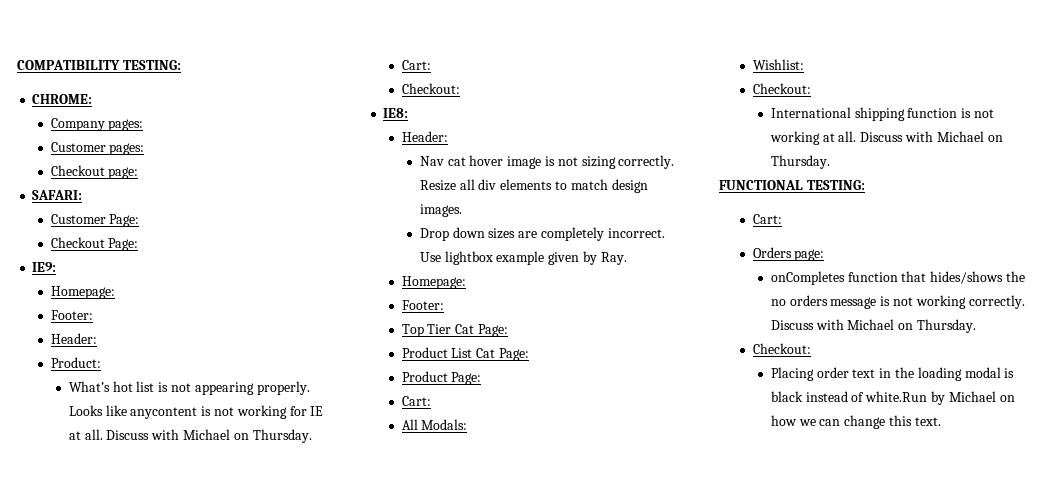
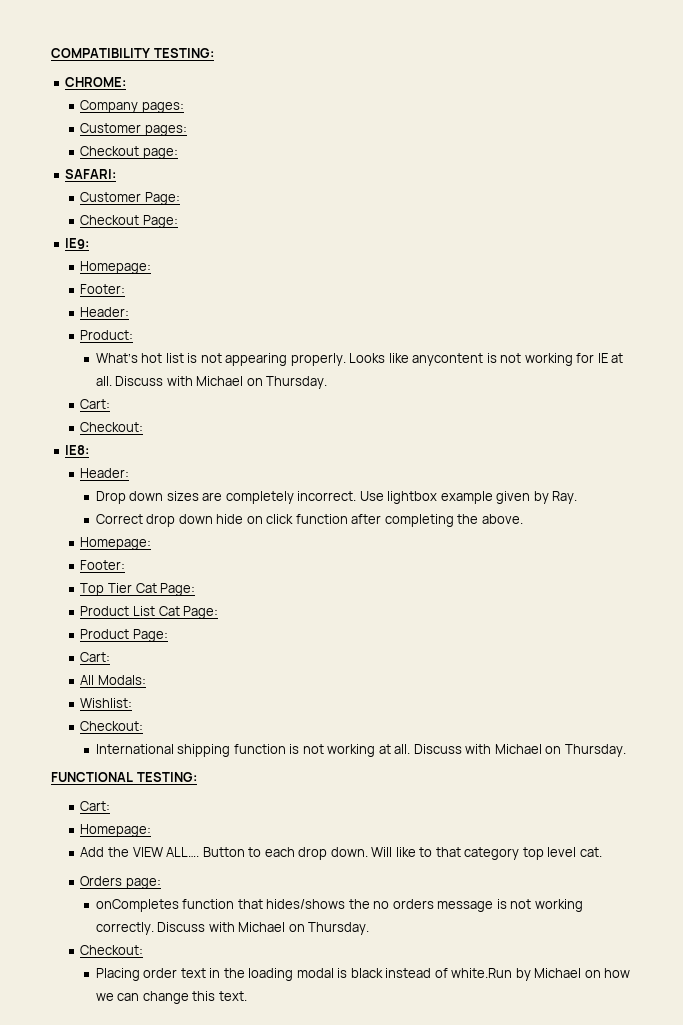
- Nav cat hover image is not sizing correctly. Resize all div elements to match design images.
+ Correct drop down hide on click function after completing the above.
  FUNCTIONAL TESTING:
  Cart:
+ Homepage:
+ Add the VIEW ALL…. Button to each drop down. Will like to that category top level cat.

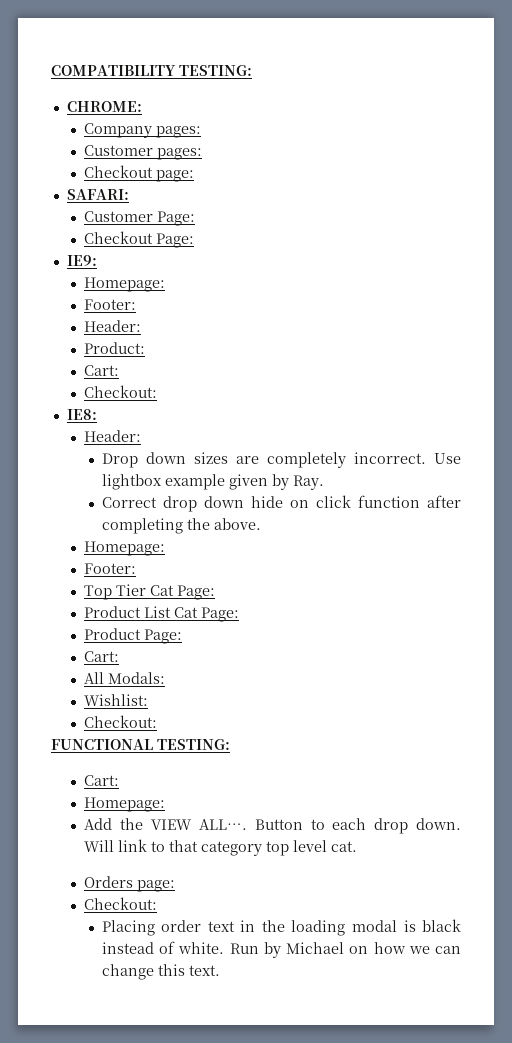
- What’s hot list is not appearing properly. Looks like anycontent is not working for IE at all. Discuss with Michael on Thursday.
- International shipping function is not working at all. Discuss with Michael on Thursday.
- Will like to that category top level cat.
+ Will link to that category top level cat.
- onCompletes function that hides/shows the no orders message is not working correctly. Discuss with Michael on Thursday.
- Placing order text in the loading modal is black instead of white.Run by Michael on how we can change this text.
+ Placing order text in the loading modal is black instead of white. Run by Michael on how we can change this text.

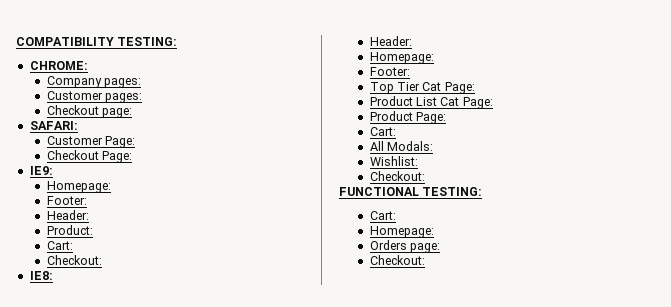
- Drop down sizes are completely incorrect. Use lightbox example given by Ray.
- Correct drop down hide on click function after completing the above.
- Add the VIEW ALL…. Button to each drop down. Will link to that category top level cat.
  Orders page:
  Checkout:
- Placing order text in the loading modal is black instead of white. Run by Michael on how we can change this text.

